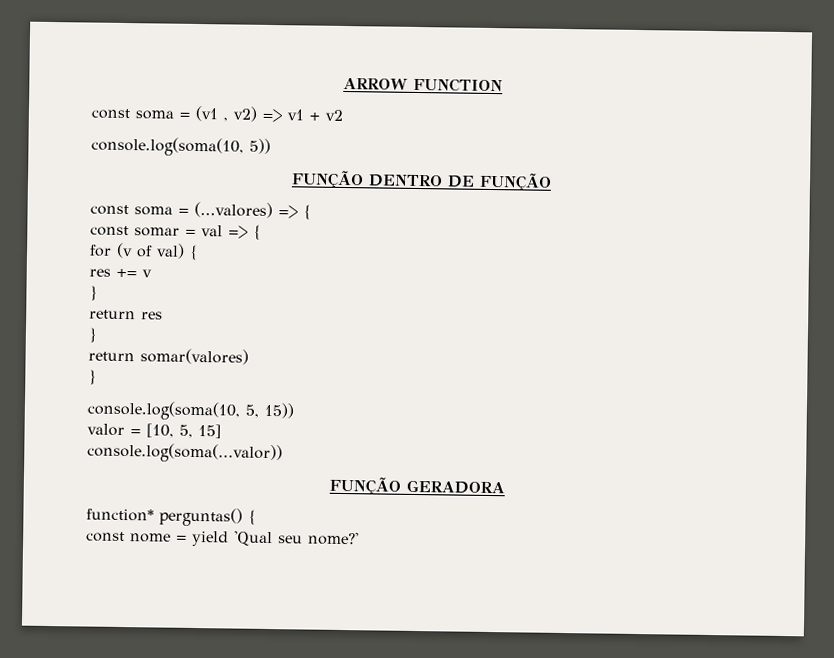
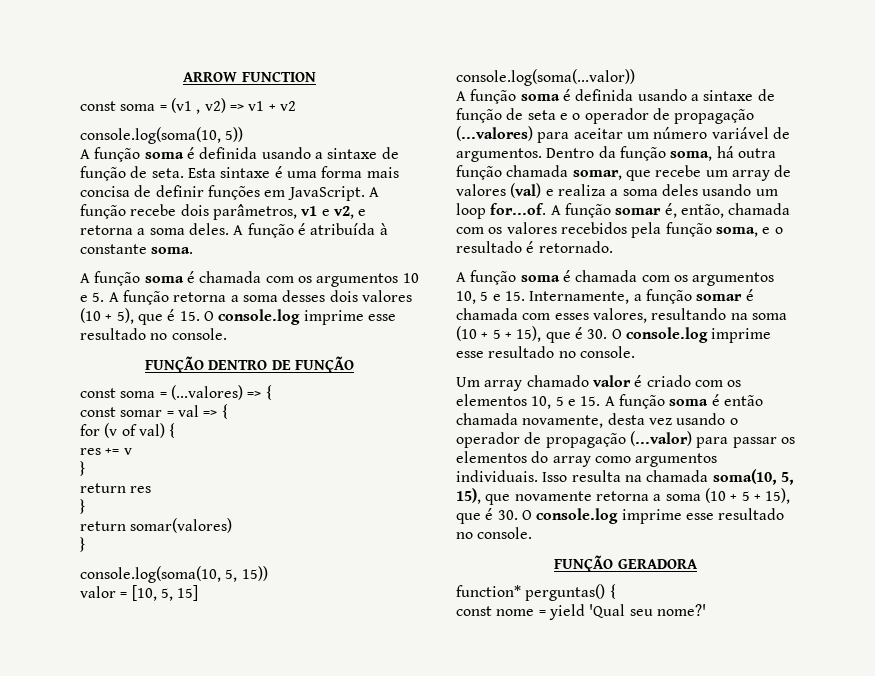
+ A função soma é definida usando a sintaxe de função de seta. Esta sintaxe é uma forma mais concisa de definir funções em JavaScript. A função recebe dois parâmetros, v1 e v2, e retorna a soma deles. A função é atribuída à constante soma.
+ A função soma é chamada com os argumentos 10 e 5. A função retorna a soma desses dois valores (10 + 5), que é 15. O console.log imprime esse resultado no console.
+ A função soma é definida usando a sintaxe de função de seta e o operador de propagação (...valores) para aceitar um número variável de argumentos. Dentro da função soma, há outra função chamada somar, que recebe um array de valores (val) e realiza a soma deles usando um loop for...of. A função somar é, então, chamada com os valores recebidos pela função soma, e o resultado é retornado.
+ A função soma é chamada com os argumentos 10, 5 e 15. Internamente, a função somar é chamada com esses valores, resultando na soma (10 + 5 + 15), que é 30. O console.log imprime esse resultado no console.
+ Um array chamado valor é criado com os elementos 10, 5 e 15. A função soma é então chamada novamente, desta vez usando o operador de propagação (...valor) para passar os elementos do array como argumentos individuais. Isso resulta na chamada soma(10, 5, 15), que novamente retorna a soma (10 + 5 + 15), que é 30. O console.log imprime esse resultado no console.

